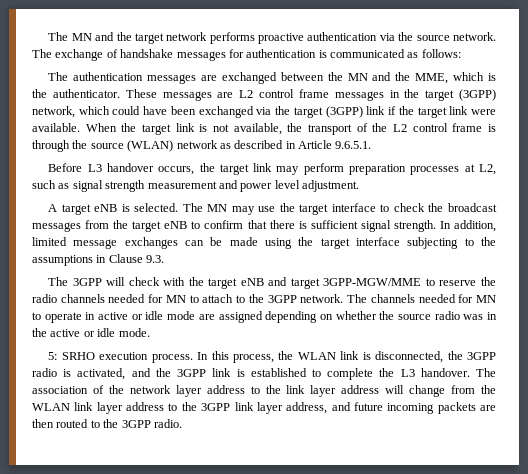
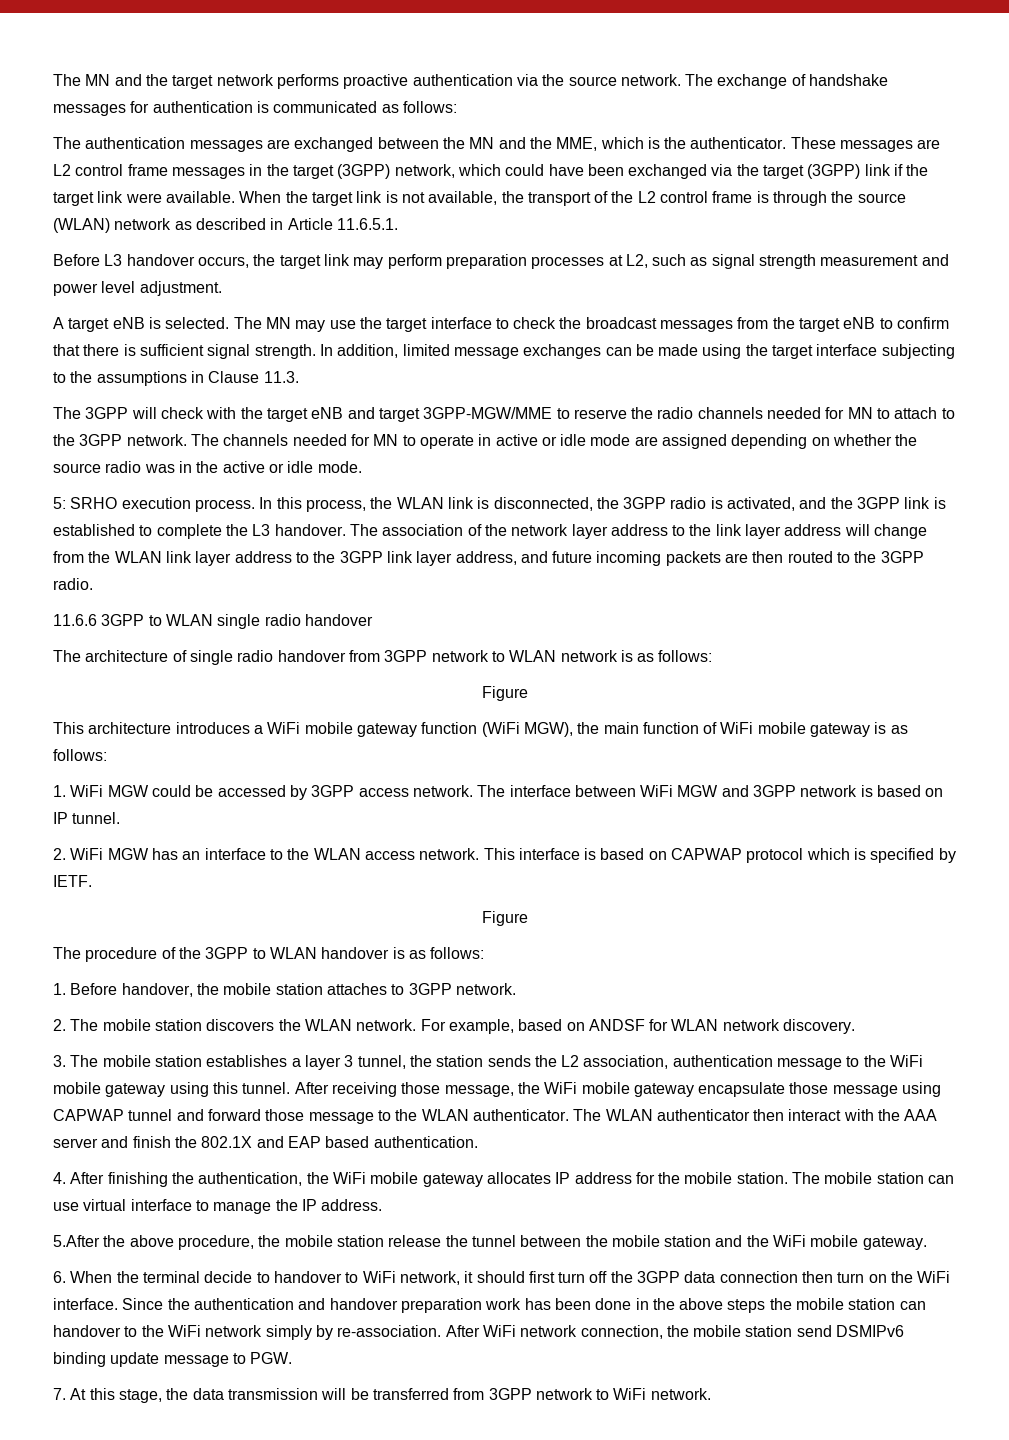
- When the target link is not available, the transport of the L2 control frame is through the source (WLAN) network as described in Article 9.6.5.1.
+ When the target link is not available, the transport of the L2 control frame is through the source (WLAN) network as described in Article 11.6.5.1.
- In addition, limited message exchanges can be made using the target interface subjecting to the assumptions in Clause 9.3.
+ In addition, limited message exchanges can be made using the target interface subjecting to the assumptions in Clause 11.3.
+ 11.6.6 3GPP to WLAN single radio handover
+ The architecture of single radio handover from 3GPP network to WLAN network is as follows:
+ Figure
+ This architecture introduces a WiFi mobile gateway function (WiFi MGW), the main function of WiFi mobile gateway is as follows:
+ 1. WiFi MGW could be accessed by 3GPP access network. The interface between WiFi MGW and 3GPP network is based on IP tunnel.
+ 2. WiFi MGW has an interface to the WLAN access network. This interface is based on CAPWAP protocol which is specified by IETF.
+ Figure
+ The procedure of the 3GPP to WLAN handover is as follows:
+ 1. Before handover, the mobile station attaches to 3GPP network.
+ 2. The mobile station discovers the WLAN network. For example, based on ANDSF for WLAN network discovery.
+ 3. The mobile station establishes a layer 3 tunnel, the station sends the L2 association, authentication message to the WiFi mobile gateway using this tunnel. After receiving those message, the WiFi mobile gateway encapsulate those message using CAPWAP tunnel and forward those message to the WLAN authenticator. The WLAN authenticator then interact with the AAA server and finish the 802.1X and EAP based authentication.
+ 4. After finishing the authentication, the WiFi mobile gateway allocates IP address for the mobile station. The mobile station can use virtual interface to manage the IP address.
+ 5.After the above procedure, the mobile station release the tunnel between the mobile station and the WiFi mobile gateway.
+ 6. When the terminal decide to handover to WiFi network, it should first turn off the 3GPP data connection then turn on the WiFi interface. Since the authentication and handover preparation work has been done in the above steps the mobile station can handover to the WiFi network simply by re-association. After WiFi network connection, the mobile station send DSMIPv6 binding update message to PGW.
+ 7. At this stage, the data transmission will be transferred from 3GPP network to WiFi network.

